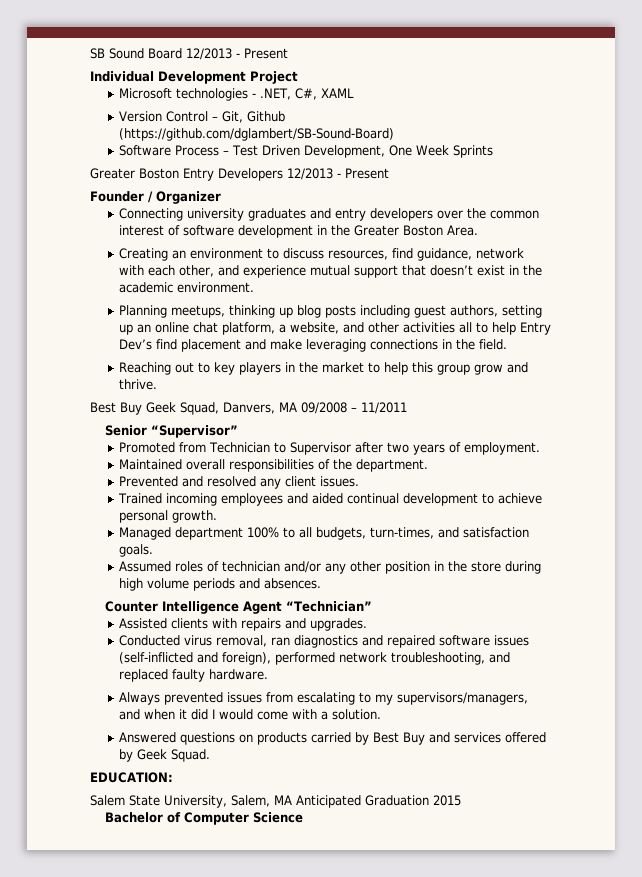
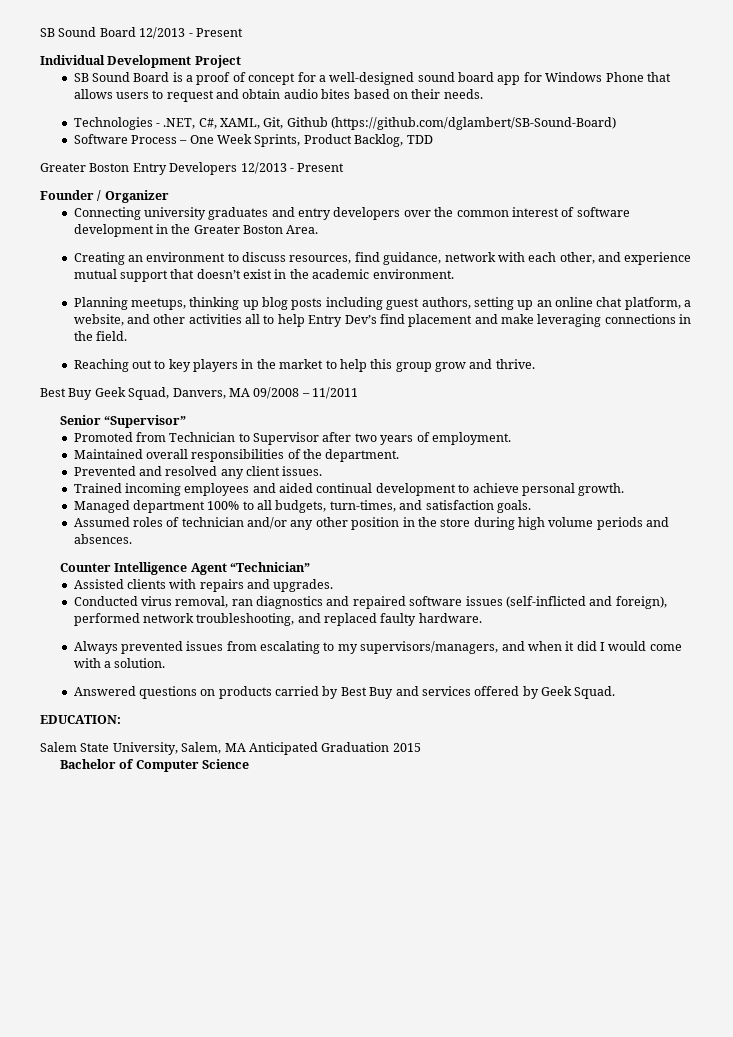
- Microsoft technologies - .NET, C#, XAML
- Version Control – Git, Github (https://github.com/dglambert/SB-Sound-Board)
+ SB Sound Board is a proof of concept for a well-designed sound board app for Windows Phone that allows users to request and obtain audio bites based on their needs.
+ Technologies - .NET, C#, XAML, Git, Github (https://github.com/dglambert/SB-Sound-Board)
- Software Process – Test Driven Development, One Week Sprints
+ Software Process – One Week Sprints, Product Backlog, TDD

